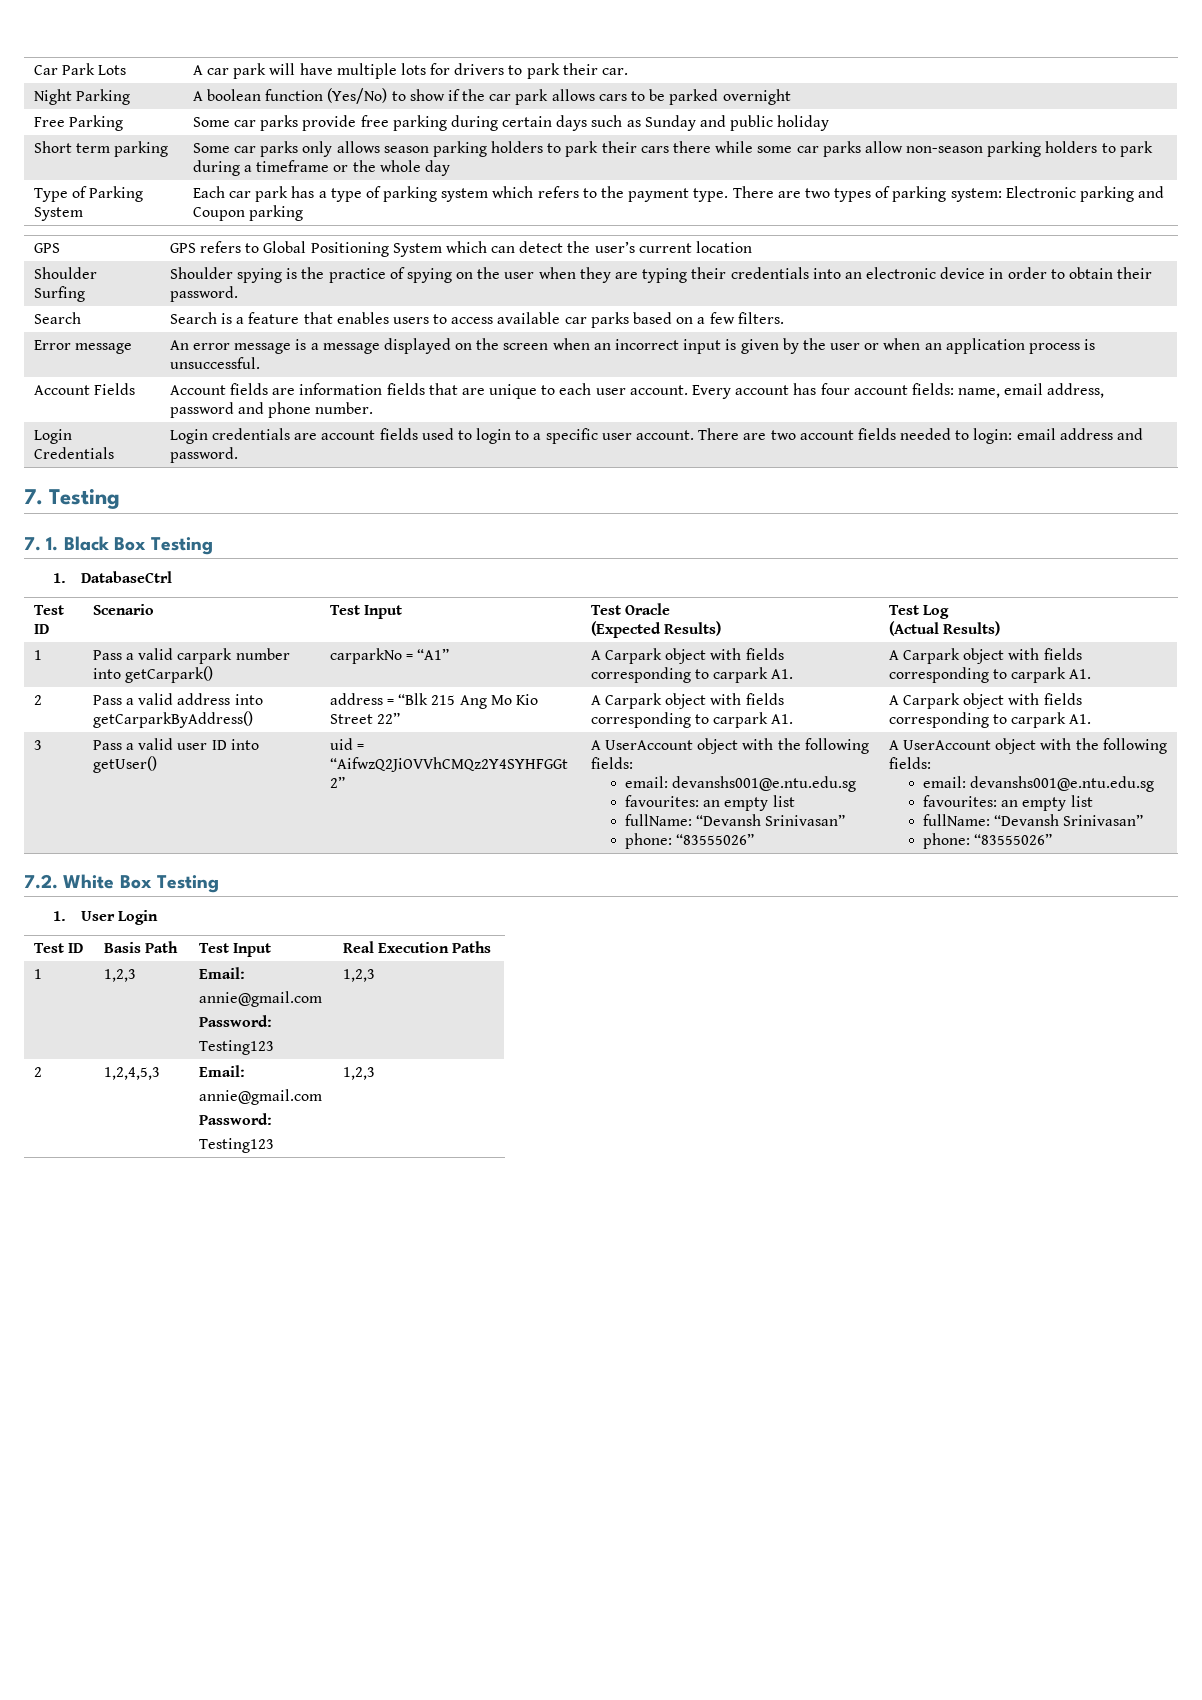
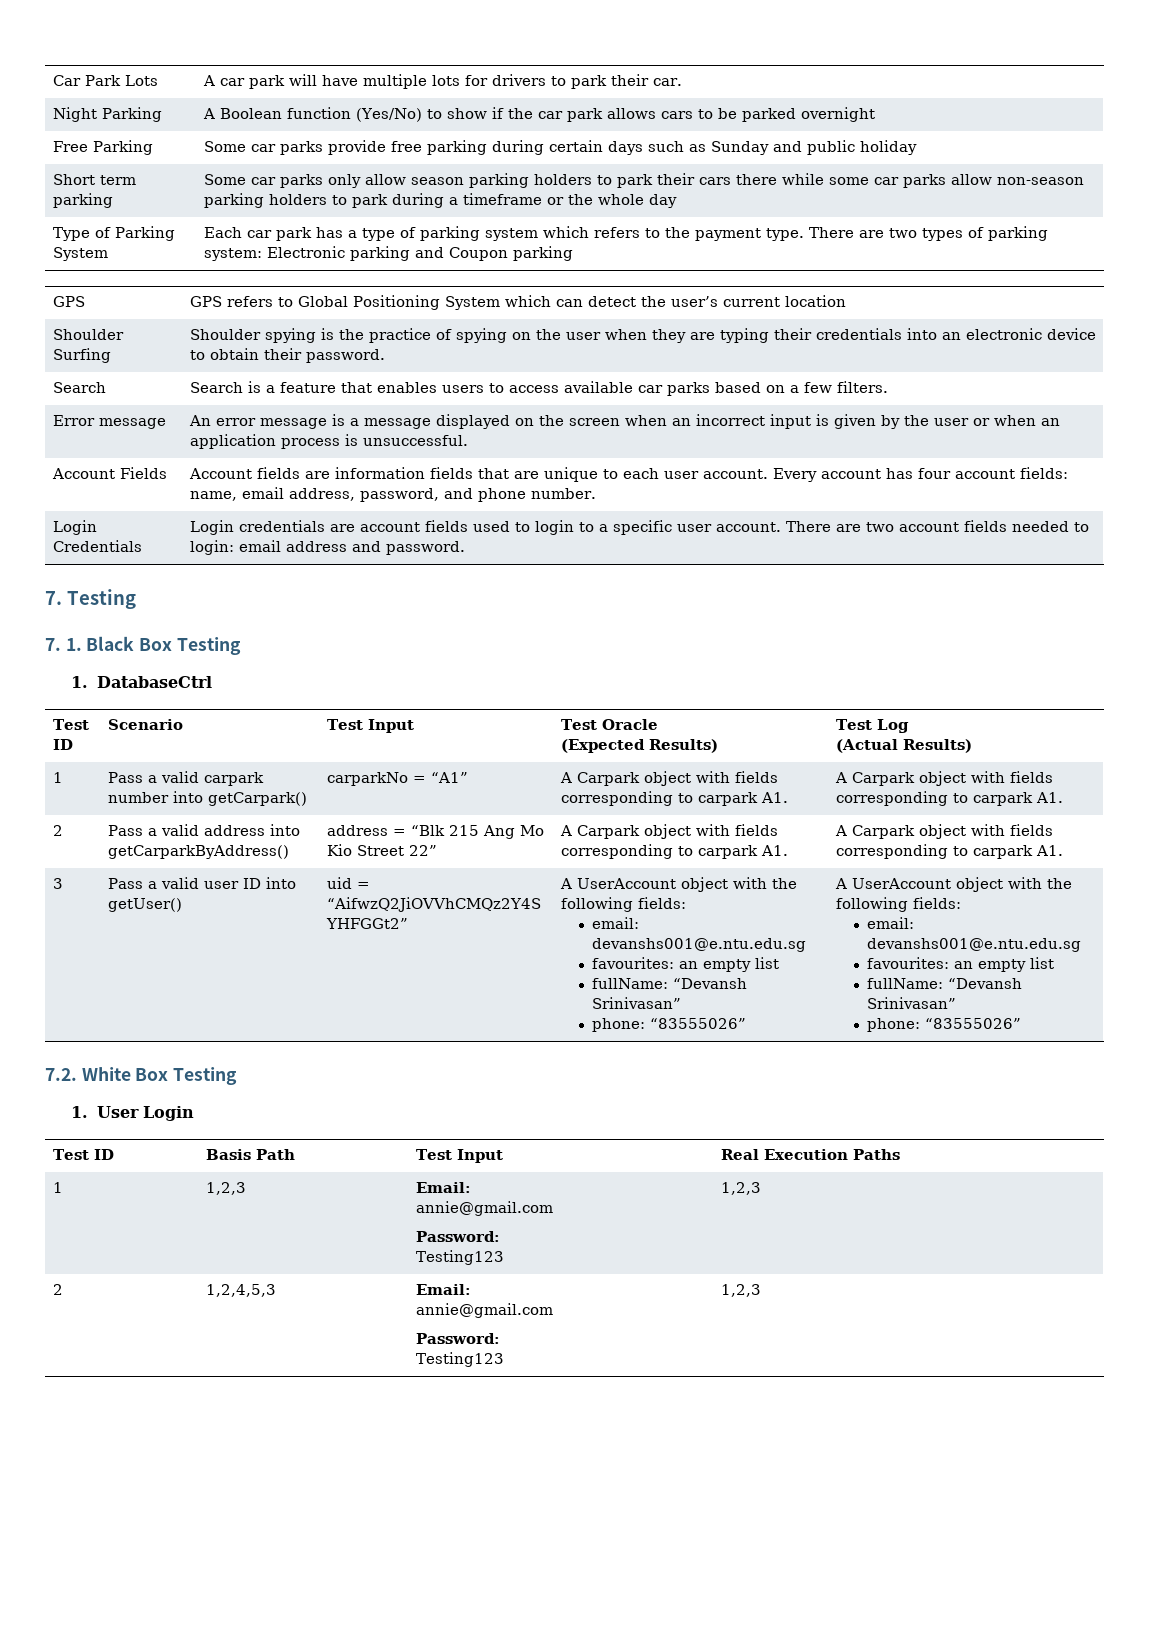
- Night Parking | A boolean function (Yes/No) to show if the car park allows cars to be parked overnight
+ Night Parking | A Boolean function (Yes/No) to show if the car park allows cars to be parked overnight
- Short term parking | Some car parks only allows season parking holders to park their cars there while some car parks allow non-season parking holders to park during a timeframe or the whole day
+ Short term parking | Some car parks only allow season parking holders to park their cars there while some car parks allow non-season parking holders to park during a timeframe or the whole day
- Shoulder Surfing | Shoulder spying is the practice of spying on the user when they are typing their credentials into an electronic device in order to obtain their password.
+ Shoulder Surfing | Shoulder spying is the practice of spying on the user when they are typing their credentials into an electronic device to obtain their password.
- Account Fields | Account fields are information fields that are unique to each user account. Every account has four account fields: name, email address, password and phone number.
+ Account Fields | Account fields are information fields that are unique to each user account. Every account has four account fields: name, email address, password, and phone number.

